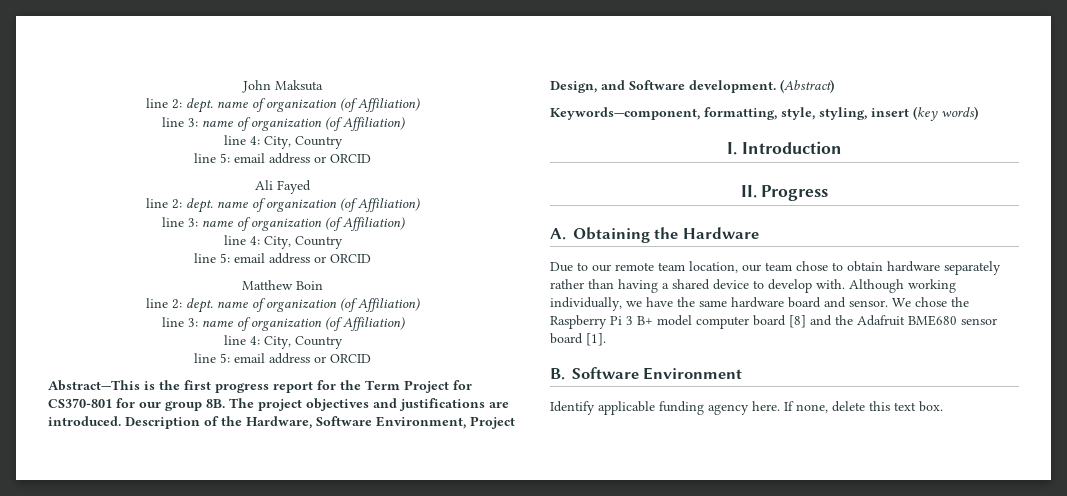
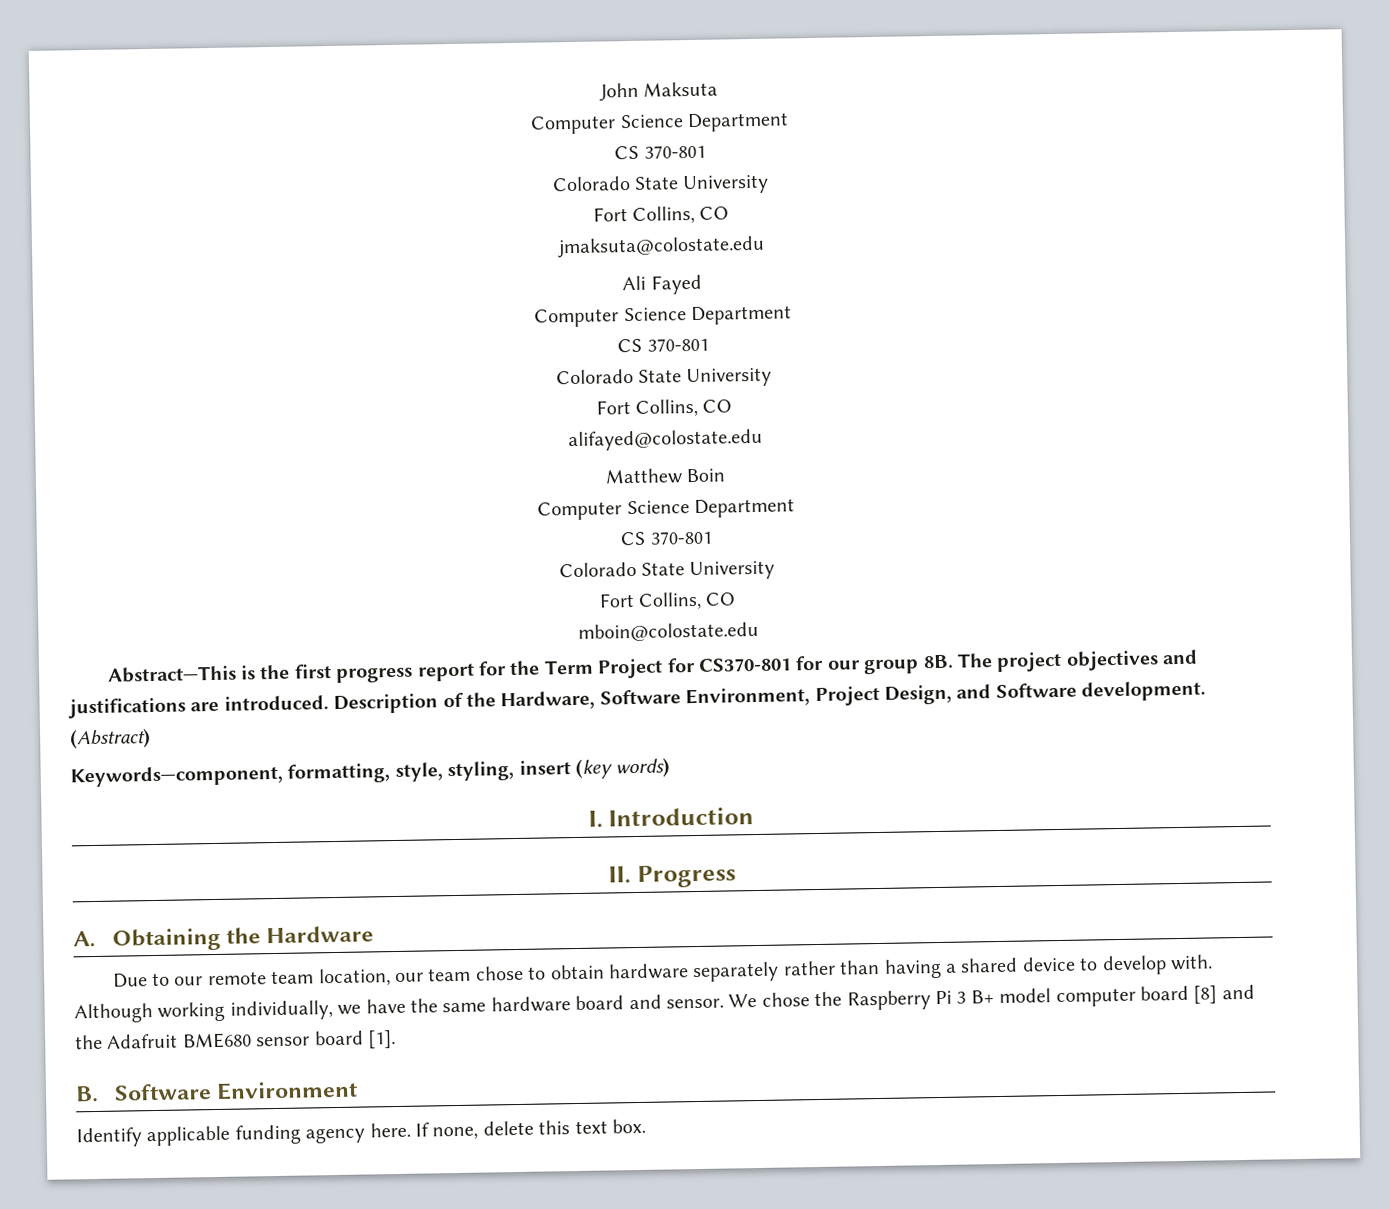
  John Maksuta
- line 2: dept. name of organization (of Affiliation)
- line 3: name of organization (of Affiliation)
- line 4: City, Country
- line 5: email address or ORCID
+ Computer Science Department
+ CS 370-801
+ Colorado State University
+ Fort Collins, CO
+ jmaksuta@colostate.edu
  Ali Fayed
- line 2: dept. name of organization (of Affiliation)
- line 3: name of organization (of Affiliation)
- line 4: City, Country
- line 5: email address or ORCID
+ Computer Science Department
+ CS 370-801
+ Colorado State University
+ Fort Collins, CO
+ alifayed@colostate.edu
  Matthew Boin
- line 2: dept. name of organization (of Affiliation)
- line 3: name of organization (of Affiliation)
- line 4: City, Country
- line 5: email address or ORCID
+ Computer Science Department
+ CS 370-801
+ Colorado State University
+ Fort Collins, CO
+ mboin@colostate.edu

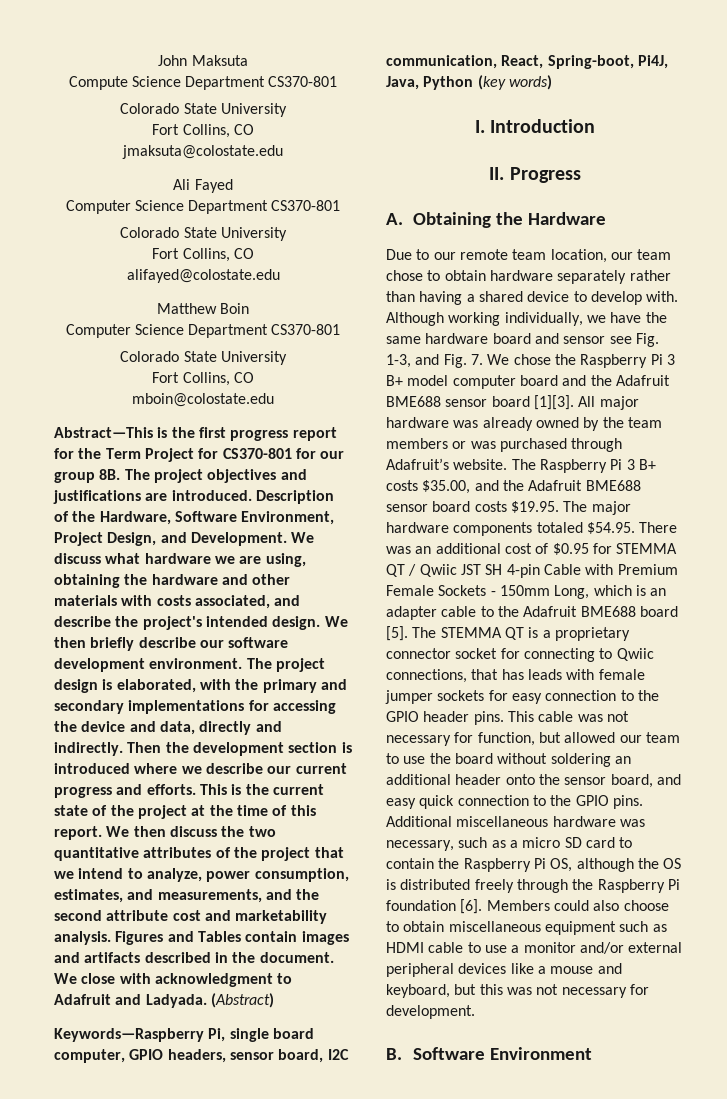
  John Maksuta
- Computer Science Department
- CS 370-801
+ Compute Science Department CS370-801
  Ali Fayed
- Computer Science Department
- CS 370-801
+ Computer Science Department CS370-801
  Matthew Boin
- Computer Science Department
- CS 370-801
+ Computer Science Department CS370-801
- Description of the Hardware, Software Environment, Project Design, and Software development. (Abstract)
- Keywords—component, formatting, style, styling, insert (key words)
+ Description of the Hardware, Software Environment, Project Design, and Development. We discuss what hardware we are using, obtaining the hardware and other materials with costs associated, and describe the project's intended design. We then briefly describe our software development environment. The project design is elaborated, with the primary and secondary implementations for accessing the device and data, directly and indirectly. Then the development section is introduced where we describe our current progress and efforts. This is the current state of the project at the time of this report. We then discuss the two quantitative attributes of the project that we intend to analyze, power consumption, estimates, and measurements, and the second attribute cost and marketability analysis. Figures and Tables contain images and artifacts described in the document. We close with acknowledgment to Adafruit and Ladyada. (Abstract)
+ Keywords—Raspberry Pi, single board computer, GPIO headers, sensor board, I2C communication, React, Spring-boot, Pi4J, Java, Python (key words)
- Although working individually, we have the same hardware board and sensor. We chose the Raspberry Pi 3 B+ model computer board [8] and the Adafruit BME680 sensor board [1].
+ Although working individually, we have the same hardware board and sensor see Fig. 1-3, and Fig. 7. We chose the Raspberry Pi 3 B+ model computer board and the Adafruit BME688 sensor board [1][3]. All major hardware was already owned by the team members or was purchased through Adafruit’s website. The Raspberry Pi 3 B+ costs $35.00, and the Adafruit BME688 sensor board costs $19.95. The major hardware components totaled $54.95. There was an additional cost of $0.95 for STEMMA QT / Qwiic JST SH 4-pin Cable with Premium Female Sockets - 150mm Long, which is an adapter cable to the Adafruit BME688 board [5]. The STEMMA QT is a proprietary connector socket for connecting to Qwiic connections, that has leads with female jumper sockets for easy connection to the GPIO header pins. This cable was not necessary for function, but allowed our team to use the board without soldering an additional header onto the sensor board, and easy quick connection to the GPIO pins. Additional miscellaneous hardware was necessary, such as a micro SD card to contain the Raspberry Pi OS, although the OS is distributed freely through the Raspberry Pi foundation [6]. Members could also choose to obtain miscellaneous equipment such as HDMI cable to use a monitor and/or external peripheral devices like a mouse and keyboard, but this was not necessary for development.
  B. Software Environment
- Identify applicable funding agency here. If none, delete this text box.

